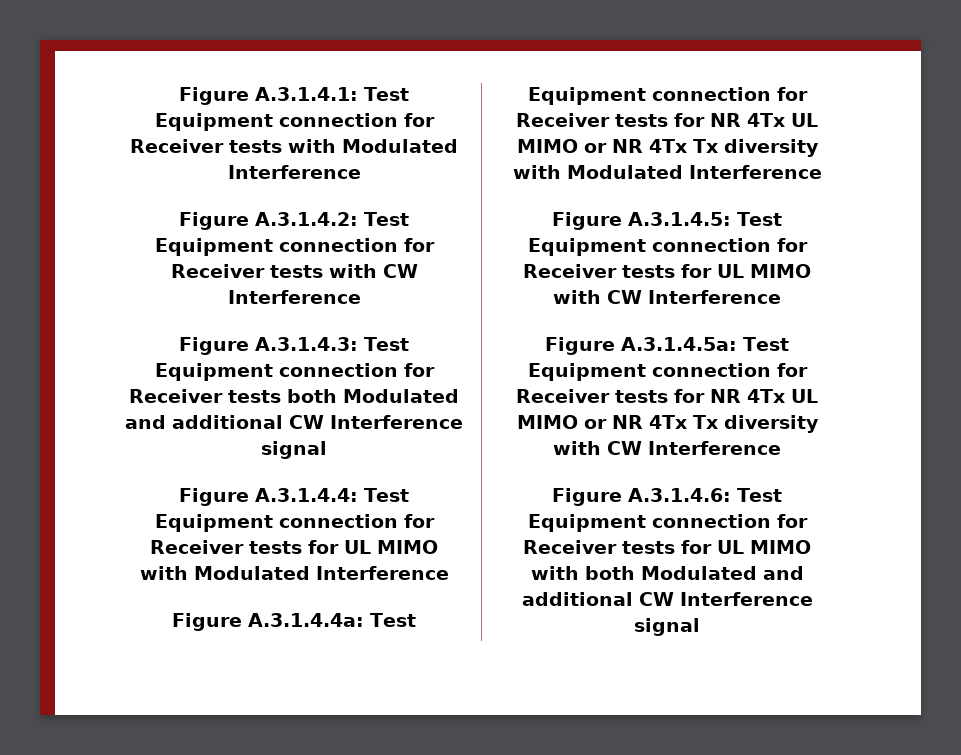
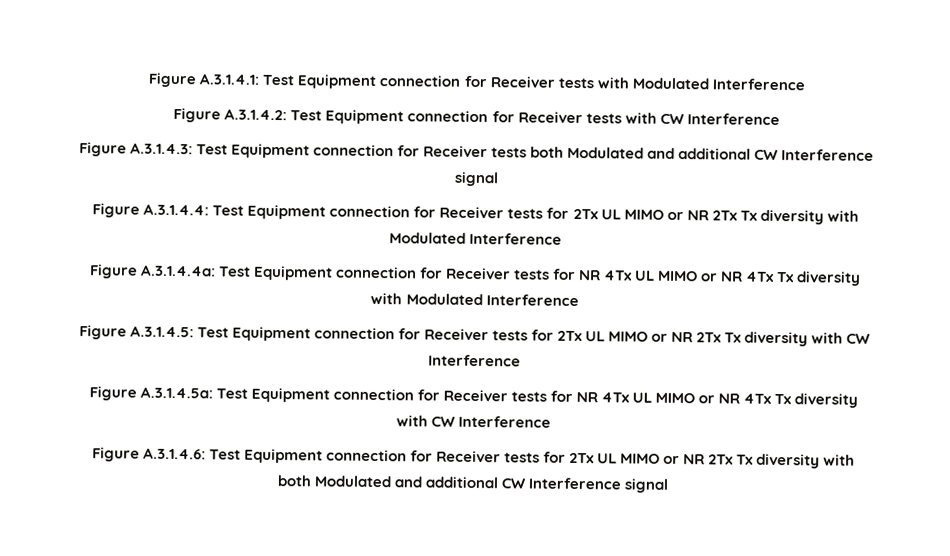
- Figure A.3.1.4.4: Test Equipment connection for Receiver tests for UL MIMO with Modulated Interference
+ Figure A.3.1.4.4: Test Equipment connection for Receiver tests for 2Tx UL MIMO or NR 2Tx Tx diversity with Modulated Interference
- Figure A.3.1.4.5: Test Equipment connection for Receiver tests for UL MIMO with CW Interference
+ Figure A.3.1.4.5: Test Equipment connection for Receiver tests for 2Tx UL MIMO or NR 2Tx Tx diversity with CW Interference
- Figure A.3.1.4.6: Test Equipment connection for Receiver tests for UL MIMO with both Modulated and additional CW Interference signal
+ Figure A.3.1.4.6: Test Equipment connection for Receiver tests for 2Tx UL MIMO or NR 2Tx Tx diversity with both Modulated and additional CW Interference signal

